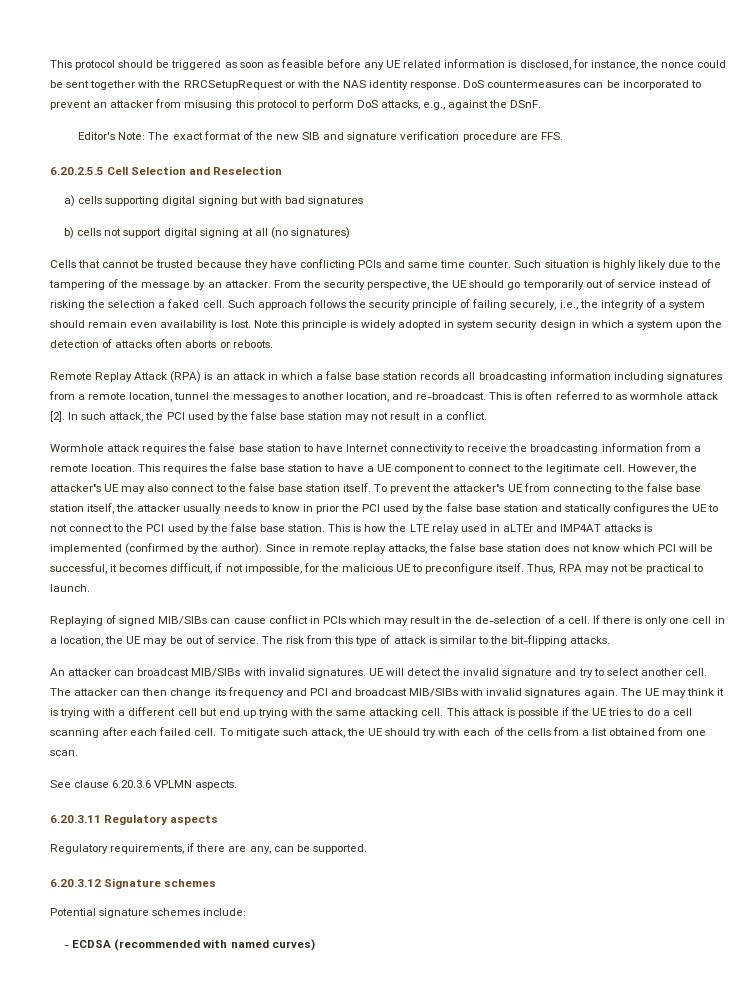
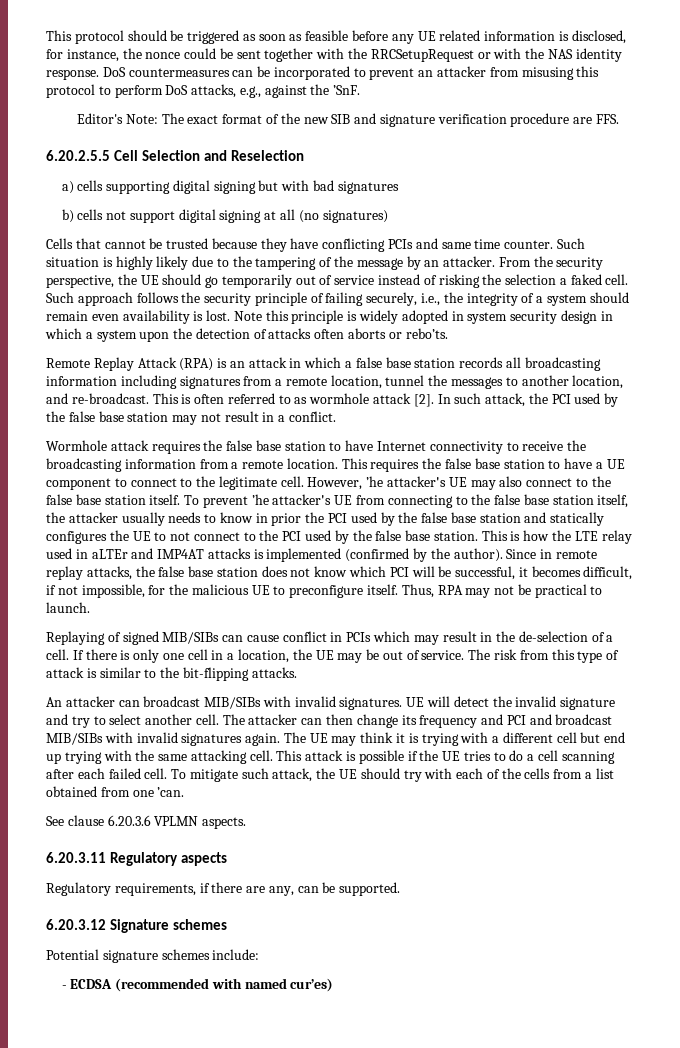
- DoS countermeasures can be incorporated to prevent an attacker from misusing this protocol to perform DoS attacks, e.g., against the DSnF.
+ DoS countermeasures can be incorporated to prevent an attacker from misusing this protocol to perform DoS attacks, e.g., against the ’SnF.
- Note this principle is widely adopted in system security design in which a system upon the detection of attacks often aborts or reboots.
+ Note this principle is widely adopted in system security design in which a system upon the detection of attacks often aborts or rebo’ts.
- However, the attacker's UE may also connect to the false base station itself.
+ However, ’he attacker's UE may also connect to the false base station itself.
- To prevent the attacker's UE from connecting to the false base station itself, the attacker usually needs to know in prior the PCI used by the false base station and statically configures the UE to not connect to the PCI used by the false base station.
+ To prevent ’he attacker's UE from connecting to the false base station itself, the attacker usually needs to know in prior the PCI used by the false base station and statically configures the UE to not connect to the PCI used by the false base station.
- To mitigate such attack, the UE should try with each of the cells from a list obtained from one scan.
+ To mitigate such attack, the UE should try with each of the cells from a list obtained from one ’can.
- - ECDSA (recommended with named curves)
+ - ECDSA (recommended with named cur’es)

